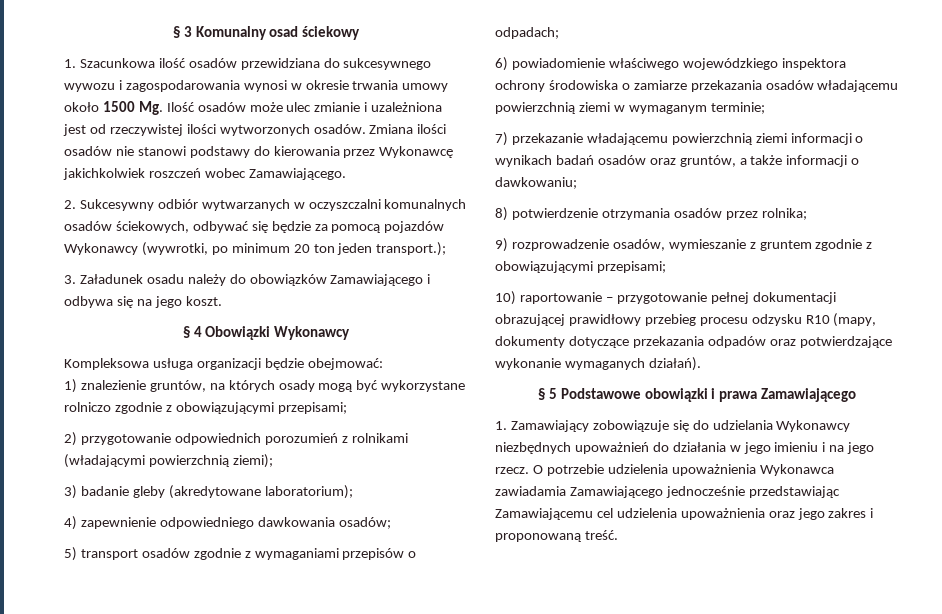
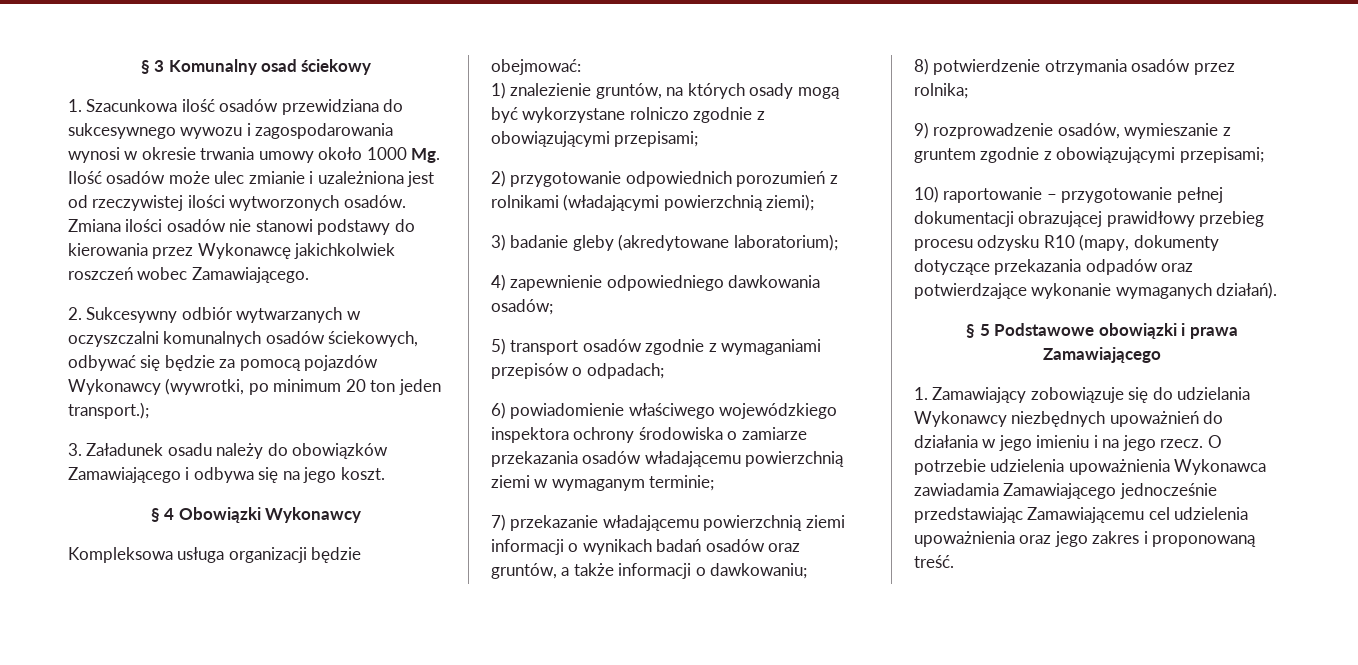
- 1. Szacunkowa ilość osadów przewidziana do sukcesywnego wywozu i zagospodarowania wynosi w okresie trwania umowy około 1500 Mg. Ilość osadów może ulec zmianie i uzależniona jest od rzeczywistej ilości wytworzonych osadów.
+ 1. Szacunkowa ilość osadów przewidziana do sukcesywnego wywozu i zagospodarowania wynosi w okresie trwania umowy około 1000 Mg. Ilość osadów może ulec zmianie i uzależniona jest od rzeczywistej ilości wytworzonych osadów.

